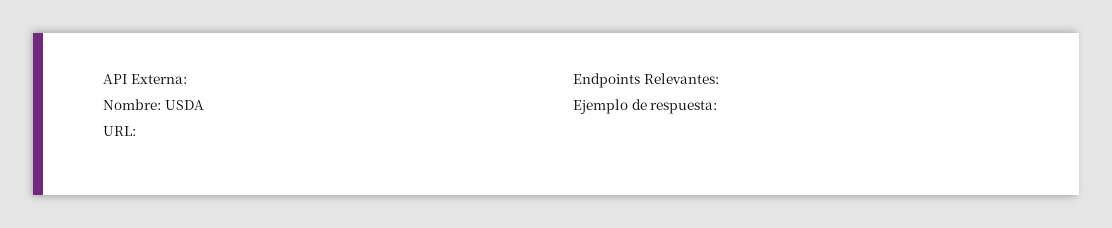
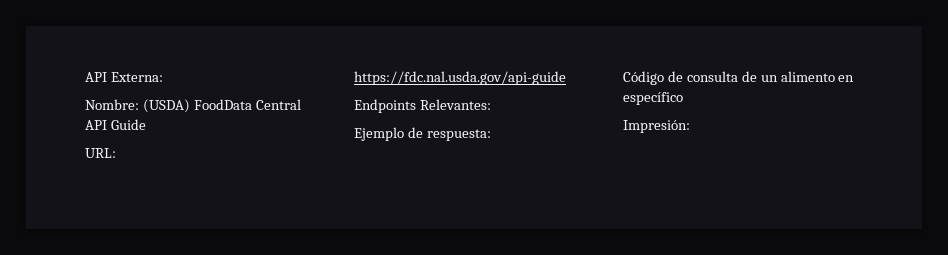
- Nombre: USDA
+ Nombre: (USDA) FoodData Central API Guide
- URL:
+ URL: https://fdc.nal.usda.gov/api-guide
+ Código de consulta de un alimento en específico
+ Impresión:

